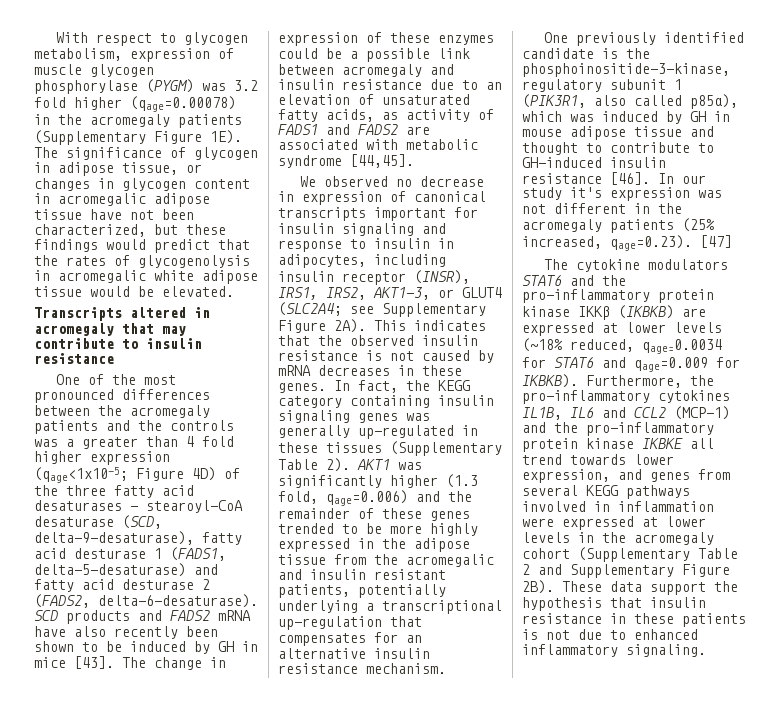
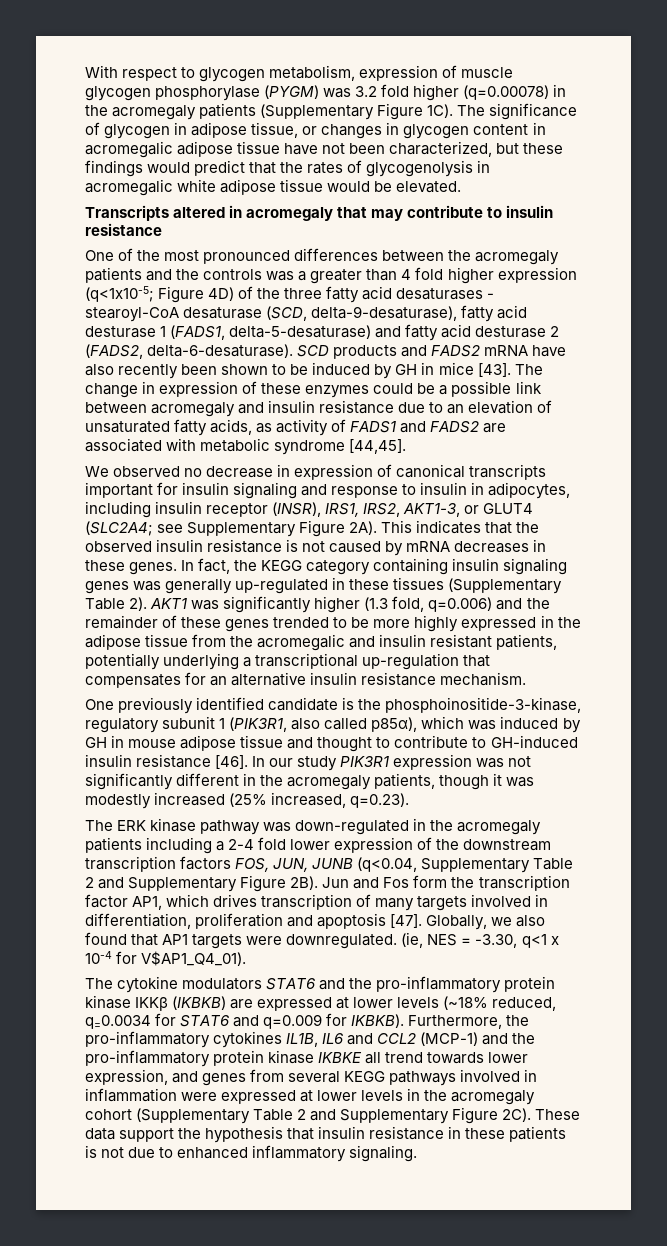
- With respect to glycogen metabolism, expression of muscle glycogen phosphorylase (PYGM) was 3.2 fold higher (qage=0.00078) in the acromegaly patients (Supplementary Figure 1E).
+ With respect to glycogen metabolism, expression of muscle glycogen phosphorylase (PYGM) was 3.2 fold higher (q=0.00078) in the acromegaly patients (Supplementary Figure 1C).
- One of the most pronounced differences between the acromegaly patients and the controls was a greater than 4 fold higher expression (qage<1x10-5; Figure 4D) of the three fatty acid desaturases - stearoyl-CoA desaturase (SCD, delta-9-desaturase), fatty acid desturase 1 (FADS1, delta-5-desaturase) and fatty acid desturase 2 (FADS2, delta-6-desaturase).
+ One of the most pronounced differences between the acromegaly patients and the controls was a greater than 4 fold higher expression (q<1x10-5; Figure 4D) of the three fatty acid desaturases - stearoyl-CoA desaturase (SCD, delta-9-desaturase), fatty acid desturase 1 (FADS1, delta-5-desaturase) and fatty acid desturase 2 (FADS2, delta-6-desaturase).
- AKT1 was significantly higher (1.3 fold, qage=0.006) and the remainder of these genes trended to be more highly expressed in the adipose tissue from the acromegalic and insulin resistant patients, potentially underlying a transcriptional up-regulation that compensates for an alternative insulin resistance mechanism.
+ AKT1 was significantly higher (1.3 fold, q=0.006) and the remainder of these genes trended to be more highly expressed in the adipose tissue from the acromegalic and insulin resistant patients, potentially underlying a transcriptional up-regulation that compensates for an alternative insulin resistance mechanism.
- In our study it's expression was not different in the acromegaly patients (25% increased, qage=0.23). [47]
+ In our study PIK3R1 expression was not significantly different in the acromegaly patients, though it was modestly increased (25% increased, q=0.23).
+ The ERK kinase pathway was down-regulated in the acromegaly patients including a 2-4 fold lower expression of the downstream transcription factors FOS, JUN, JUNB (q<0.04, Supplementary Table 2 and Supplementary Figure 2B). Jun and Fos form the transcription factor AP1, which drives transcription of many targets involved in differentiation, proliferation and apoptosis [47]. Globally, we also found that AP1 targets were downregulated. (ie, NES = -3.30, q<1 x 10-4 for V$AP1_Q4_01).
- The cytokine modulators STAT6 and the pro-inflammatory protein kinase IKKβ (IKBKB) are expressed at lower levels (~18% reduced, qage=0.0034 for STAT6 and qage=0.009 for IKBKB).
+ The cytokine modulators STAT6 and the pro-inflammatory protein kinase IKKβ (IKBKB) are expressed at lower levels (~18% reduced, q=0.0034 for STAT6 and q=0.009 for IKBKB).
- Furthermore, the pro-inflammatory cytokines IL1B, IL6 and CCL2 (MCP-1) and the pro-inflammatory protein kinase IKBKE all trend towards lower expression, and genes from several KEGG pathways involved in inflammation were expressed at lower levels in the acromegaly cohort (Supplementary Table 2 and Supplementary Figure 2B).
+ Furthermore, the pro-inflammatory cytokines IL1B, IL6 and CCL2 (MCP-1) and the pro-inflammatory protein kinase IKBKE all trend towards lower expression, and genes from several KEGG pathways involved in inflammation were expressed at lower levels in the acromegaly cohort (Supplementary Table 2 and Supplementary Figure 2C).

